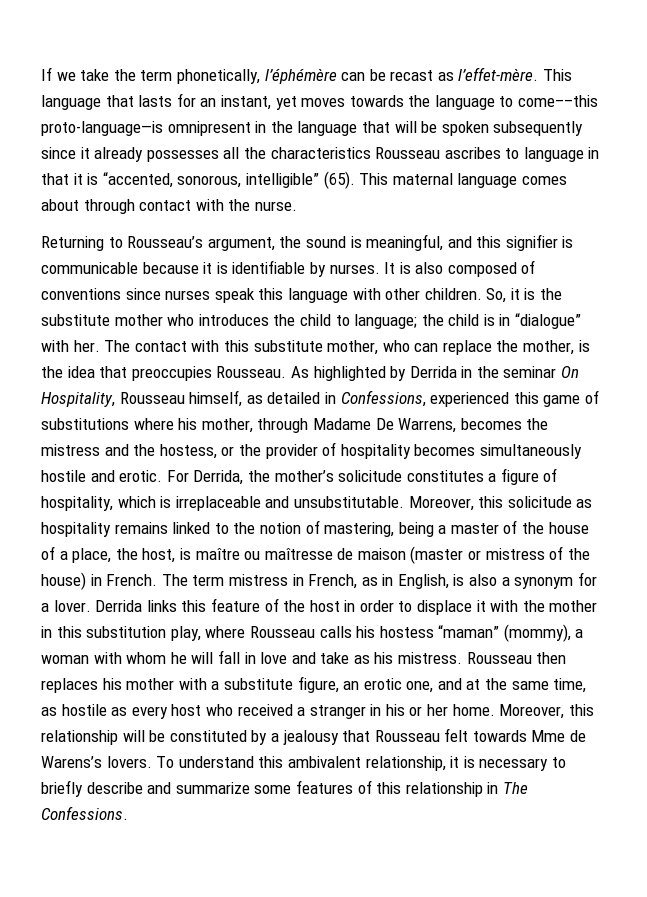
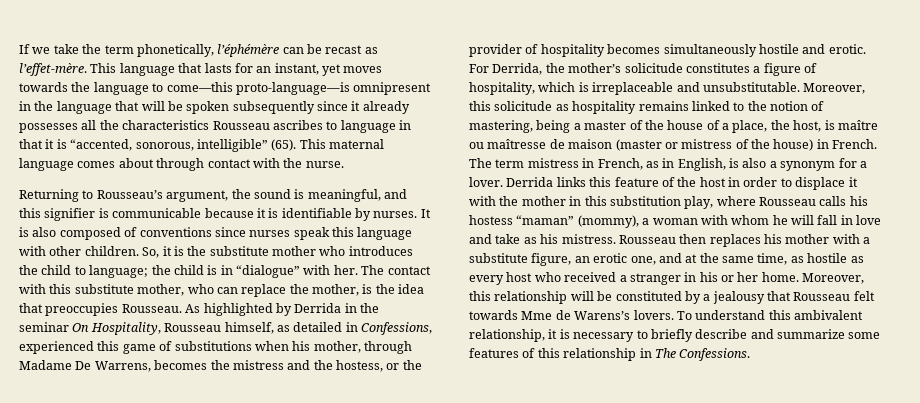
- As highlighted by Derrida in the seminar On Hospitality, Rousseau himself, as detailed in Confessions, experienced this game of substitutions where his mother, through Madame De Warrens, becomes the mistress and the hostess, or the provider of hospitality becomes simultaneously hostile and erotic.
+ As highlighted by Derrida in the seminar On Hospitality, Rousseau himself, as detailed in Confessions, experienced this game of substitutions when his mother, through Madame De Warrens, becomes the mistress and the hostess, or the provider of hospitality becomes simultaneously hostile and erotic.

